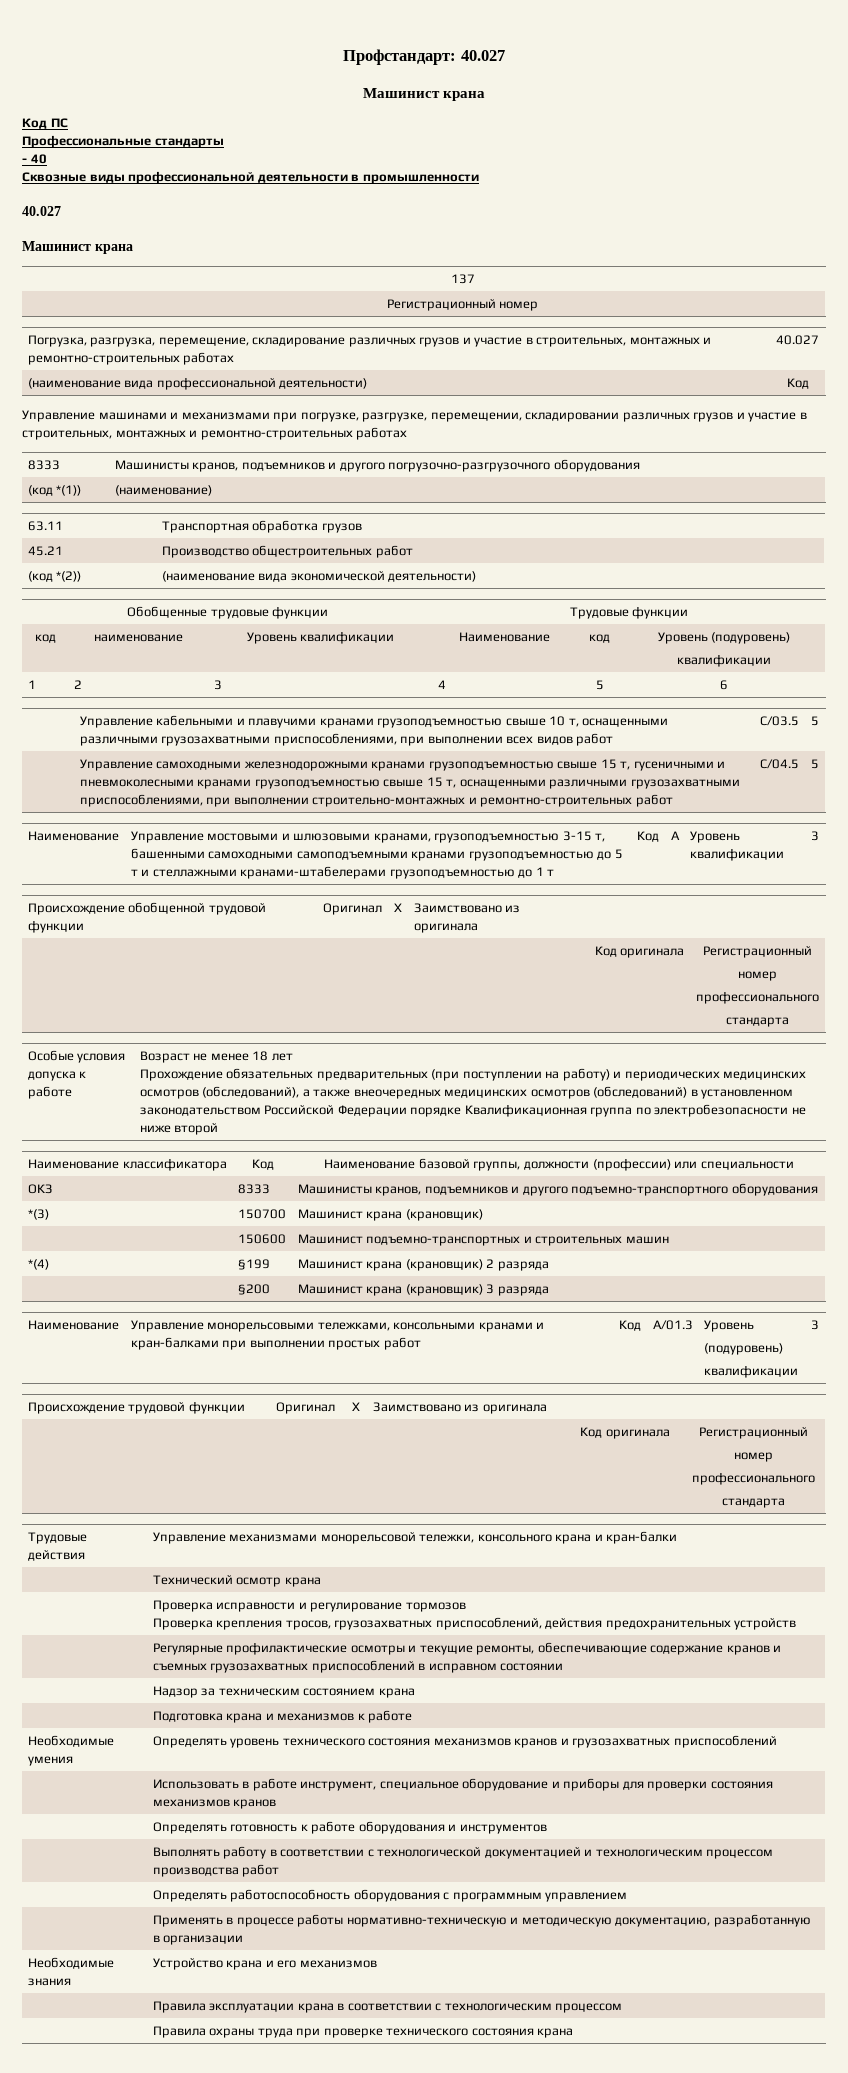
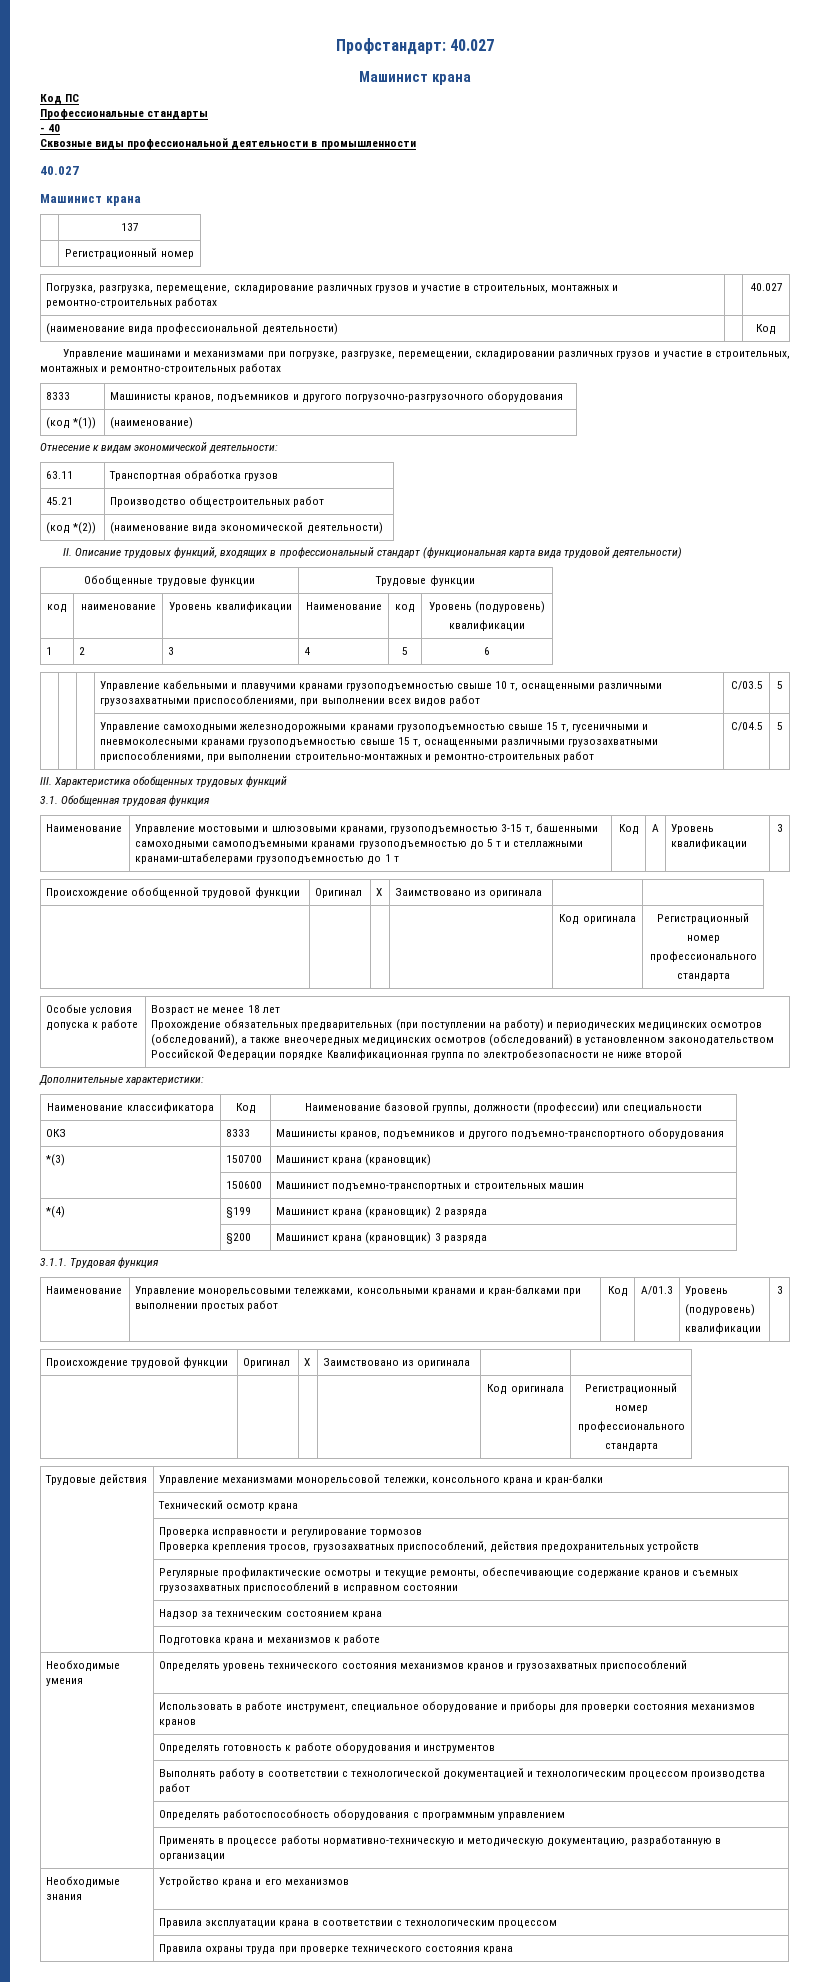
+ Отнесение к видам экономической деятельности:
+ II. Описание трудовых функций, входящих в профессиональный стандарт (функциональная карта вида трудовой деятельности)
+ III. Характеристика обобщенных трудовых функций
+ 3.1. Обобщенная трудовая функция
+ Дополнительные характеристики:
+ 3.1.1. Трудовая функция

